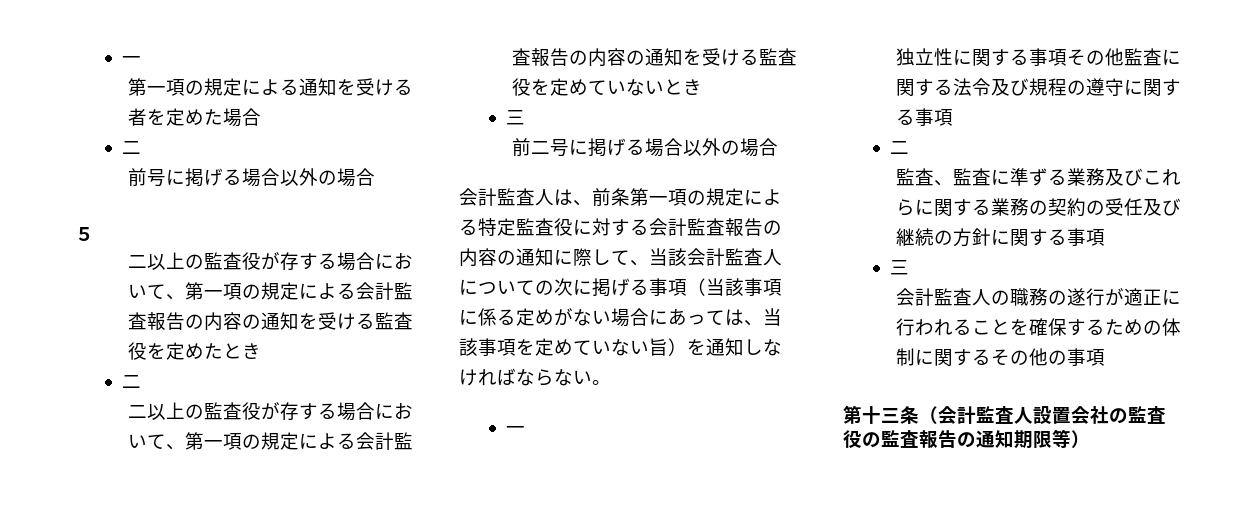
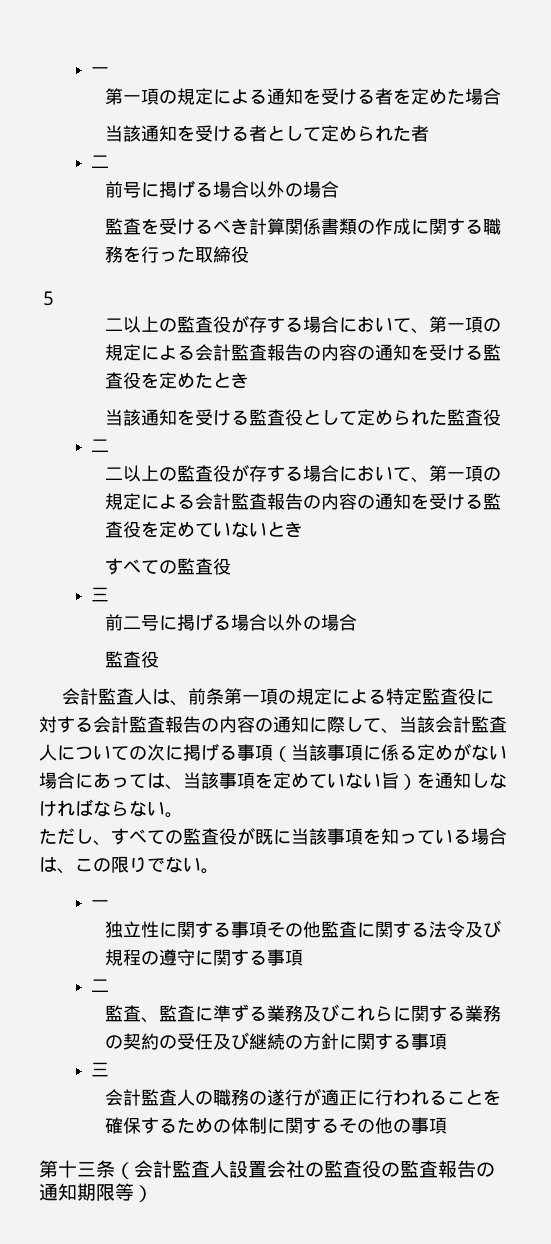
+ 当該通知を受ける者として定められた者
+ 監査を受けるべき計算関係書類の作成に関する職務を行った取締役
+ 当該通知を受ける監査役として定められた監査役
  二以上の監査役が存する場合において、第一項の規定による会計監査報告の内容の通知を受ける監査役を定めていないとき
+ すべての監査役
  前二号に掲げる場合以外の場合
+ 監査役
+ ただし、すべての監査役が既に当該事項を知っている場合は、この限りでない。

